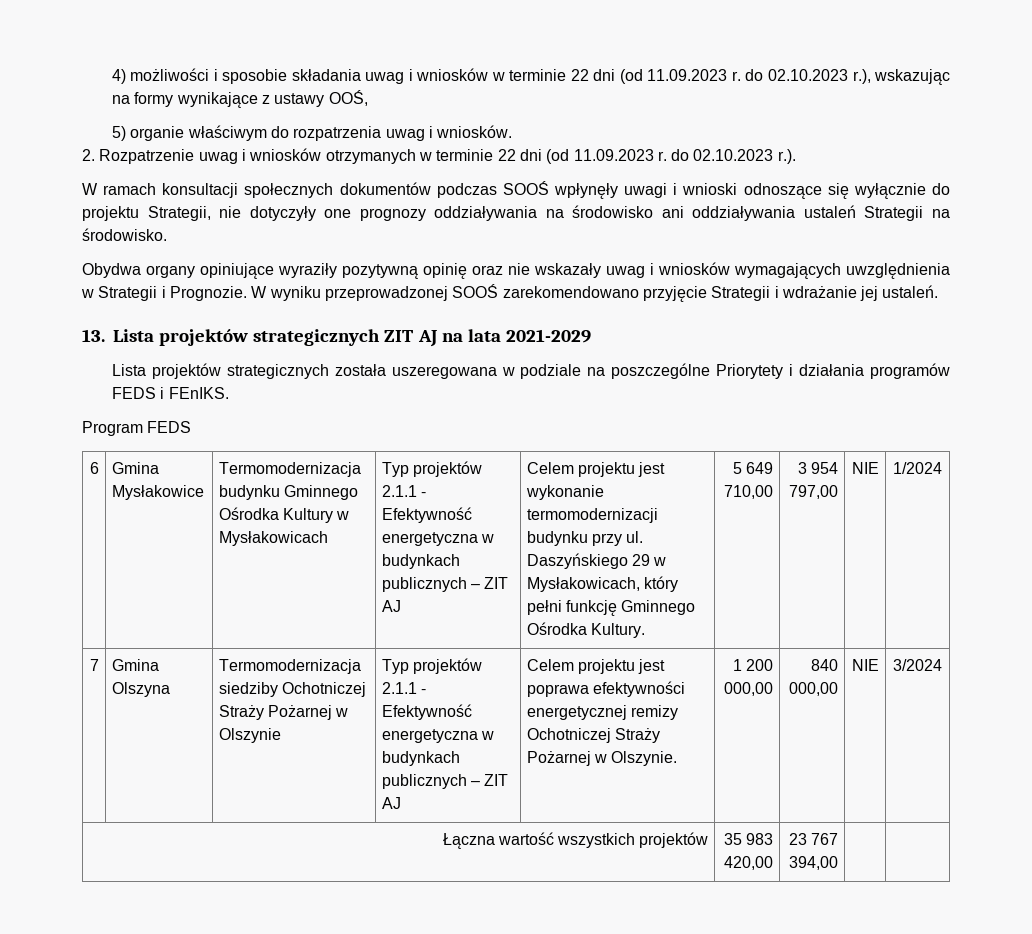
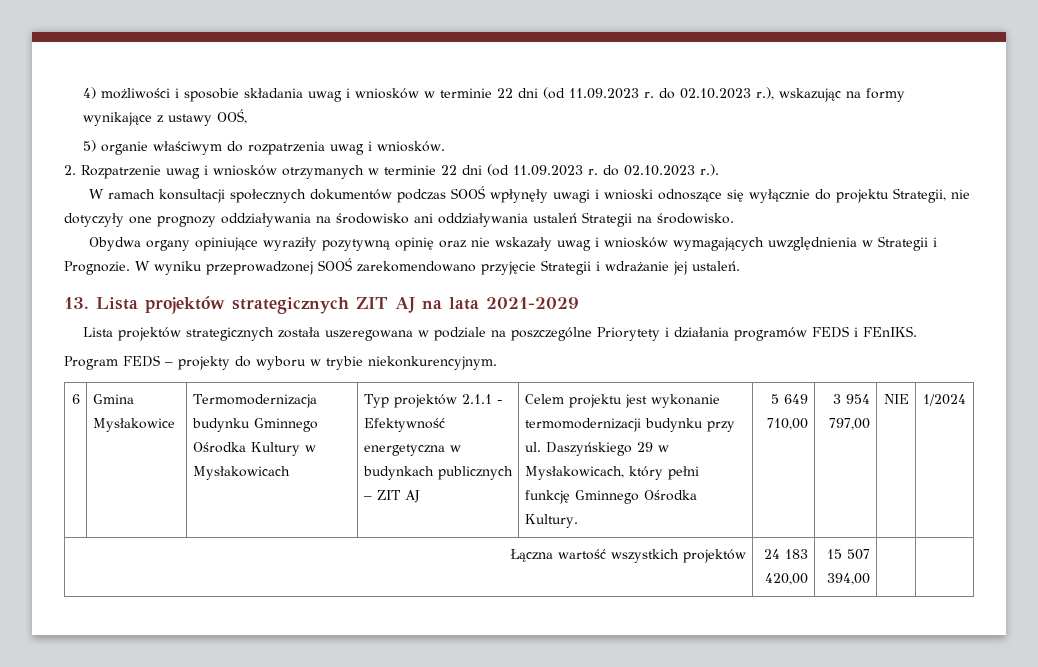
- Program FEDS
+ Program FEDS – projekty do wyboru w trybie niekonkurencyjnym.
- 7 | Gmina Olszyna | Termomodernizacja siedziby Ochotniczej Straży Pożarnej w Olszynie | Typ projektów 2.1.1 - Efektywność energetyczna w budynkach publicznych – ZIT AJ | Celem projektu jest poprawa efektywności energetycznej remizy Ochotniczej Straży Pożarnej w Olszynie. | 1 200 000,00 | 840 000,00 | NIE | 3/2024
- Łączna wartość wszystkich projektów | 35 983 420,00 | 23 767 394,00 | |
+ Łączna wartość wszystkich projektów | 24 183 420,00 | 15 507 394,00 | |

